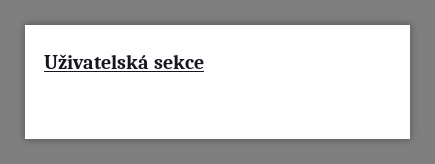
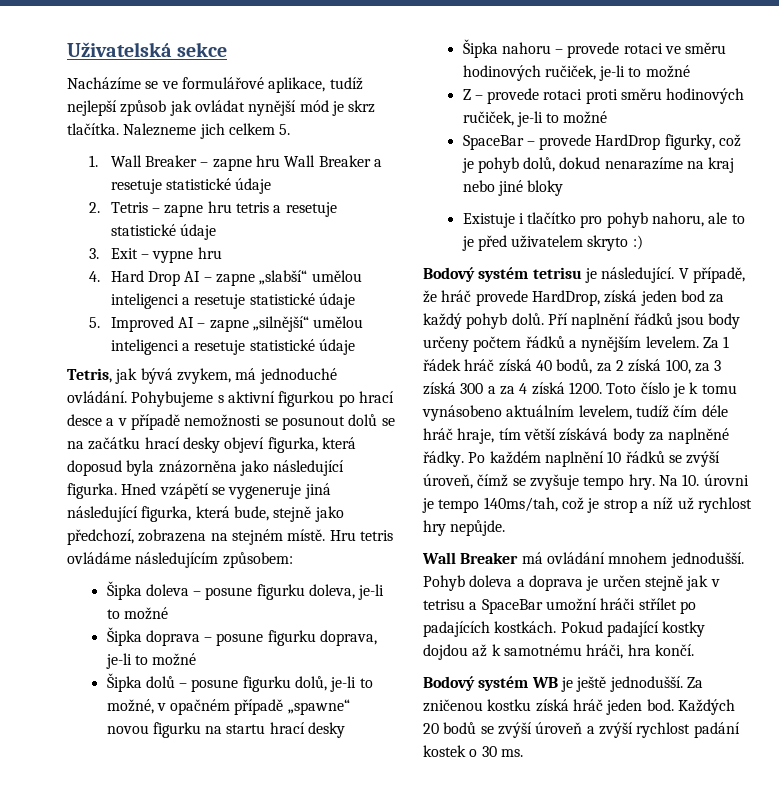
+ Nacházíme se ve formulářové aplikace, tudíž nejlepší způsob jak ovládat nynější mód je skrz tlačítka. Nalezneme jich celkem 5.
+ 1. Wall Breaker – zapne hru Wall Breaker a resetuje statistické údaje
+ 2. Tetris – zapne hru tetris a resetuje statistické údaje
+ 3. Exit – vypne hru
+ 4. Hard Drop AI – zapne „slabší“ umělou inteligenci a resetuje statistické údaje
+ 5. Improved AI – zapne „silnější“ umělou inteligenci a resetuje statistické údaje
+ Tetris, jak bývá zvykem, má jednoduché ovládání. Pohybujeme s aktivní figurkou po hrací desce a v případě nemožnosti se posunout dolů se na začátku hrací desky objeví figurka, která doposud byla znázorněna jako následující figurka. Hned vzápětí se vygeneruje jiná následující figurka, která bude, stejně jako předchozí, zobrazena na stejném místě. Hru tetris ovládáme následujícím způsobem:
+ Šipka doleva – posune figurku doleva, je-li to možné
+ Šipka doprava – posune figurku doprava, je-li to možné
+ Šipka dolů – posune figurku dolů, je-li to možné, v opačném případě „spawne“ novou figurku na startu hrací desky
+ Šipka nahoru – provede rotaci ve směru hodinových ručiček, je-li to možné
+ Z – provede rotaci proti směru hodinových ručiček, je-li to možné
+ SpaceBar – provede HardDrop figurky, což je pohyb dolů, dokud nenarazíme na kraj nebo jiné bloky
+ Existuje i tlačítko pro pohyb nahoru, ale to je před uživatelem skryto :)
+ Bodový systém tetrisu je následující. V případě, že hráč provede HardDrop, získá jeden bod za každý pohyb dolů. Pří naplnění řádků jsou body určeny počtem řádků a nynějším levelem. Za 1 řádek hráč získá 40 bodů, za 2 získá 100, za 3 získá 300 a za 4 získá 1200. Toto číslo je k tomu vynásobeno aktuálním levelem, tudíž čím déle hráč hraje, tím větší získává body za naplněné řádky. Po každém naplnění 10 řádků se zvýší úroveň, čímž se zvyšuje tempo hry. Na 10. úrovni je tempo 140ms/tah, což je strop a níž už rychlost hry nepůjde.
+ Wall Breaker má ovládání mnohem jednodušší. Pohyb doleva a doprava je určen stejně jak v tetrisu a SpaceBar umožní hráči střílet po padajících kostkách. Pokud padající kostky dojdou až k samotnému hráči, hra končí.
+ Bodový systém WB je ještě jednodušší. Za zničenou kostku získá hráč jeden bod. Každých 20 bodů se zvýší úroveň a zvýší rychlost padání kostek o 30 ms.

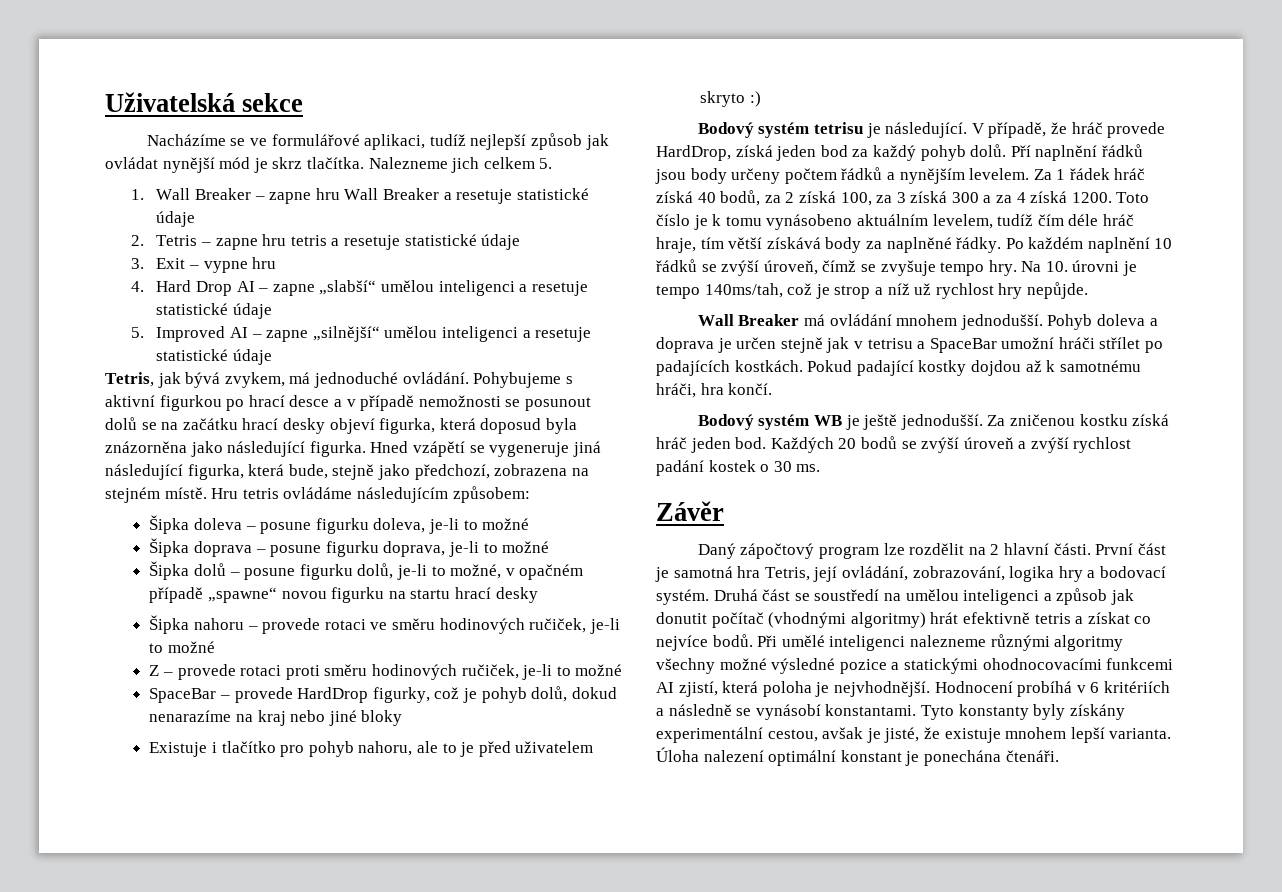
- Nacházíme se ve formulářové aplikace, tudíž nejlepší způsob jak ovládat nynější mód je skrz tlačítka.
+ Nacházíme se ve formulářové aplikaci, tudíž nejlepší způsob jak ovládat nynější mód je skrz tlačítka.
+ Závěr
+ Daný zápočtový program lze rozdělit na 2 hlavní části. První část je samotná hra Tetris, její ovládání, zobrazování, logika hry a bodovací systém. Druhá část se soustředí na umělou inteligenci a způsob jak donutit počítač (vhodnými algoritmy) hrát efektivně tetris a získat co nejvíce bodů. Při umělé inteligenci nalezneme různými algoritmy všechny možné výsledné pozice a statickými ohodnocovacími funkcemi AI zjistí, která poloha je nejvhodnější. Hodnocení probíhá v 6 kritériích a následně se vynásobí konstantami. Tyto konstanty byly získány experimentální cestou, avšak je jisté, že existuje mnohem lepší varianta. Úloha nalezení optimální konstant je ponechána čtenáři.

